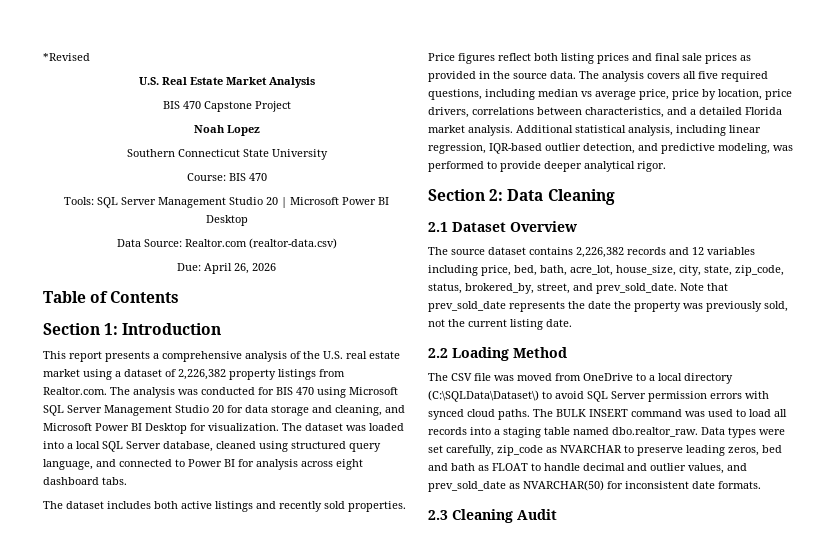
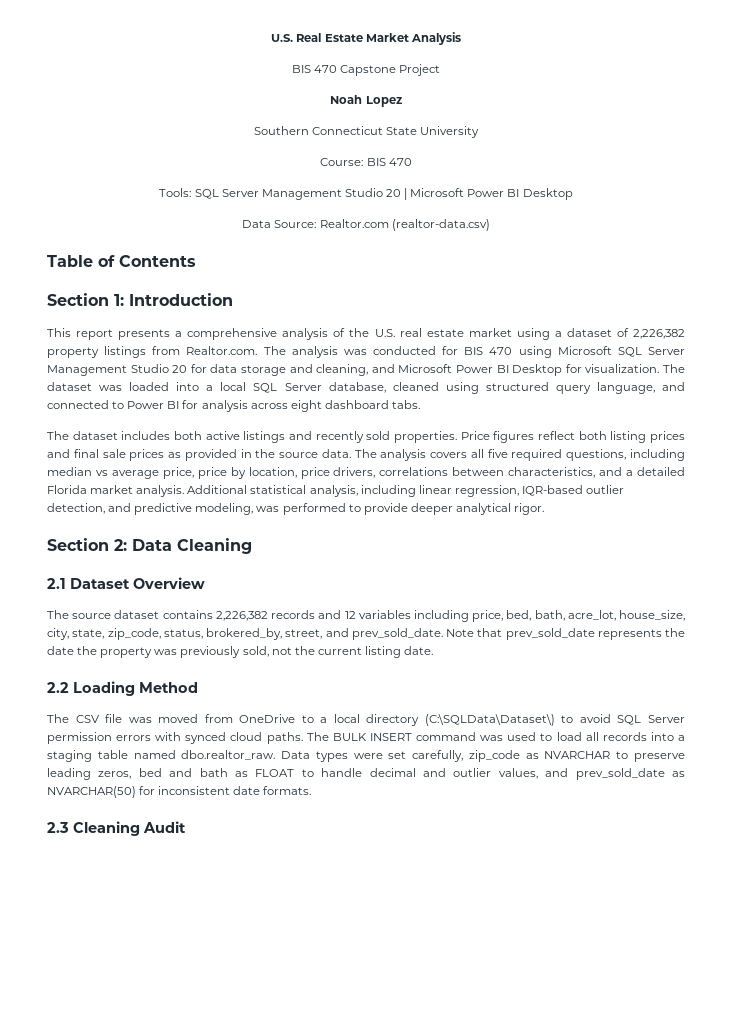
- *Revised
- Due: April 26, 2026

